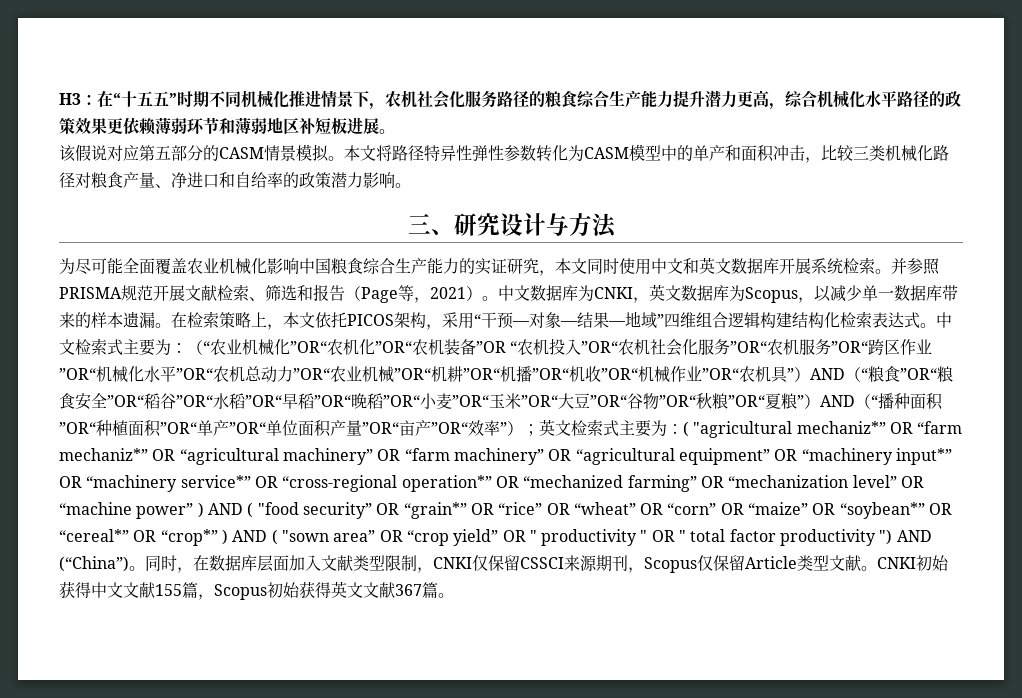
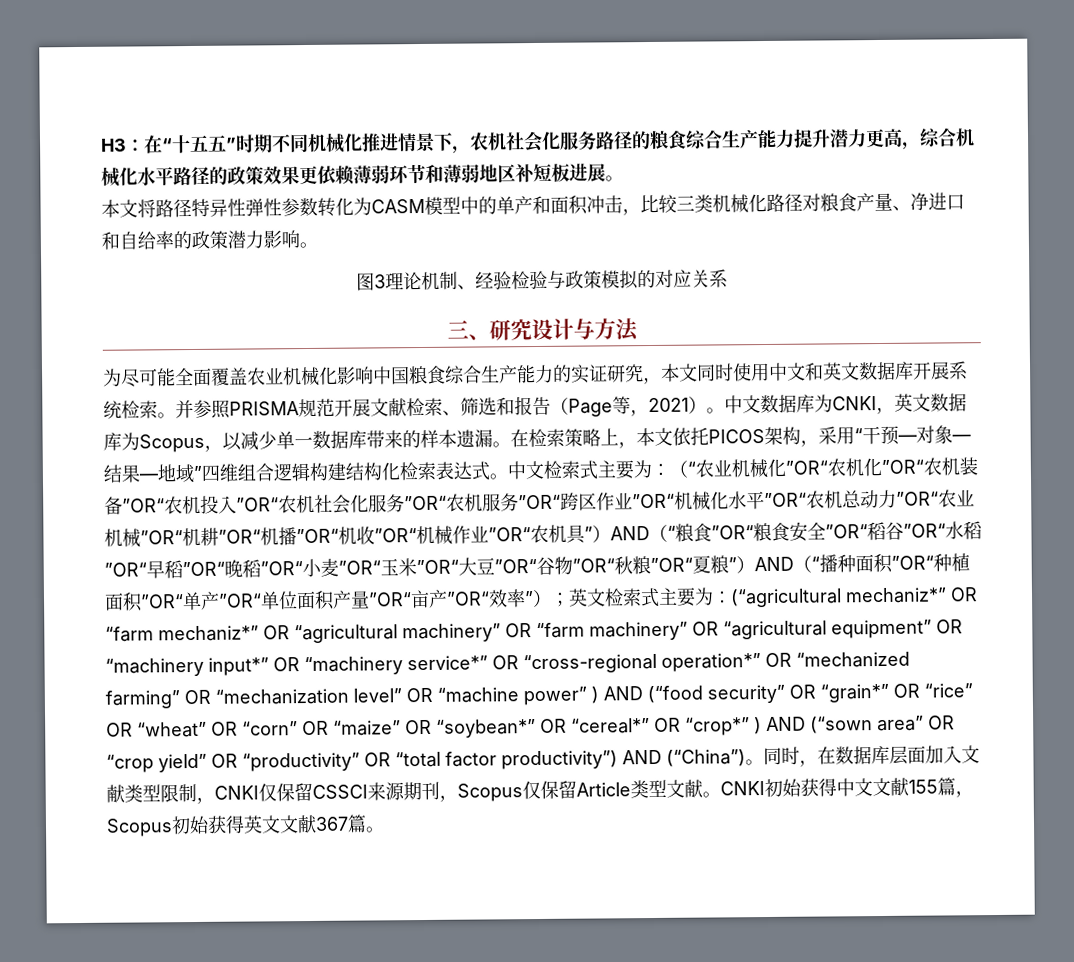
- 该假说对应第五部分的CASM情景模拟。
+ 图3理论机制、经验检验与政策模拟的对应关系
- （“农业机械化”OR“农机化”OR“农机装备”OR “农机投入”OR“农机社会化服务”OR“农机服务”OR“跨区作业”OR“机械化水平”OR“农机总动力”OR“农业机械”OR“机耕”OR“机播”OR“机收”OR“机械作业”OR“农机具”）AND（“粮食”OR“粮食安全”OR“稻谷”OR“水稻”OR“早稻”OR“晚稻”OR“小麦”OR“玉米”OR“大豆”OR“谷物”OR“秋粮”OR“夏粮”）AND（“播种面积”OR“种植面积”OR“单产”OR“单位面积产量”OR“亩产”OR“效率”）；
+ （“农业机械化”OR“农机化”OR“农机装备”OR“农机投入”OR“农机社会化服务”OR“农机服务”OR“跨区作业”OR“机械化水平”OR“农机总动力”OR“农业机械”OR“机耕”OR“机播”OR“机收”OR“机械作业”OR“农机具”）AND（“粮食”OR“粮食安全”OR“稻谷”OR“水稻”OR“早稻”OR“晚稻”OR“小麦”OR“玉米”OR“大豆”OR“谷物”OR“秋粮”OR“夏粮”）AND（“播种面积”OR“种植面积”OR“单产”OR“单位面积产量”OR“亩产”OR“效率”）；
- ( "agricultural mechaniz*” OR “farm mechaniz*” OR “agricultural machinery” OR “farm machinery” OR “agricultural equipment” OR “machinery input*” OR “machinery service*” OR “cross-regional operation*” OR “mechanized farming” OR “mechanization level” OR “machine power” ) AND ( "food security” OR “grain*” OR “rice” OR “wheat” OR “corn” OR “maize” OR “soybean*” OR “cereal*” OR “crop*” ) AND ( "sown area” OR “crop yield” OR " productivity " OR " total factor productivity ") AND (“China”)。
+ (“agricultural mechaniz*” OR “farm mechaniz*” OR “agricultural machinery” OR “farm machinery” OR “agricultural equipment” OR “machinery input*” OR “machinery service*” OR “cross-regional operation*” OR “mechanized farming” OR “mechanization level” OR “machine power” ) AND (“food security” OR “grain*” OR “rice” OR “wheat” OR “corn” OR “maize” OR “soybean*” OR “cereal*” OR “crop*” ) AND (“sown area” OR “crop yield” OR “productivity” OR “total factor productivity”) AND (“China”)。

